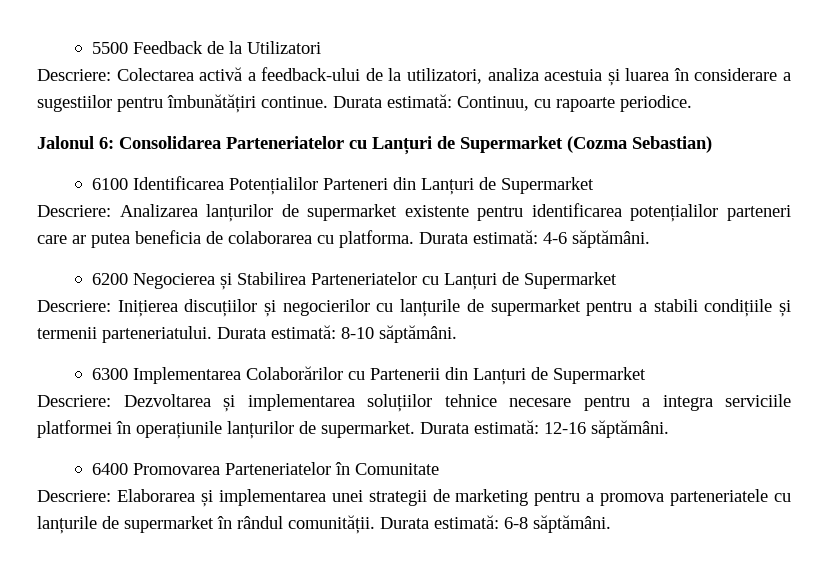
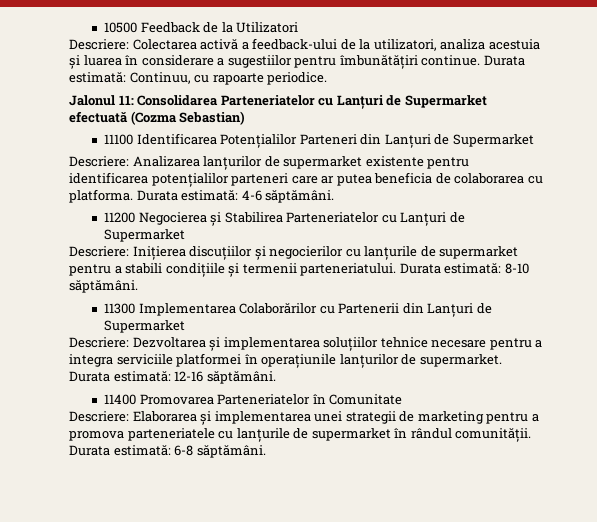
- 5500 Feedback de la Utilizatori
+ 10500 Feedback de la Utilizatori
- Jalonul 6: Consolidarea Parteneriatelor cu Lanțuri de Supermarket (Cozma Sebastian)
+ Jalonul 11: Consolidarea Parteneriatelor cu Lanțuri de Supermarket efectuată (Cozma Sebastian)
- 6100 Identificarea Potențialilor Parteneri din Lanțuri de Supermarket
+ 11100 Identificarea Potențialilor Parteneri din Lanțuri de Supermarket
- 6200 Negocierea și Stabilirea Parteneriatelor cu Lanțuri de Supermarket
+ 11200 Negocierea și Stabilirea Parteneriatelor cu Lanțuri de Supermarket
- 6300 Implementarea Colaborărilor cu Partenerii din Lanțuri de Supermarket
+ 11300 Implementarea Colaborărilor cu Partenerii din Lanțuri de Supermarket
- 6400 Promovarea Parteneriatelor în Comunitate
+ 11400 Promovarea Parteneriatelor în Comunitate

